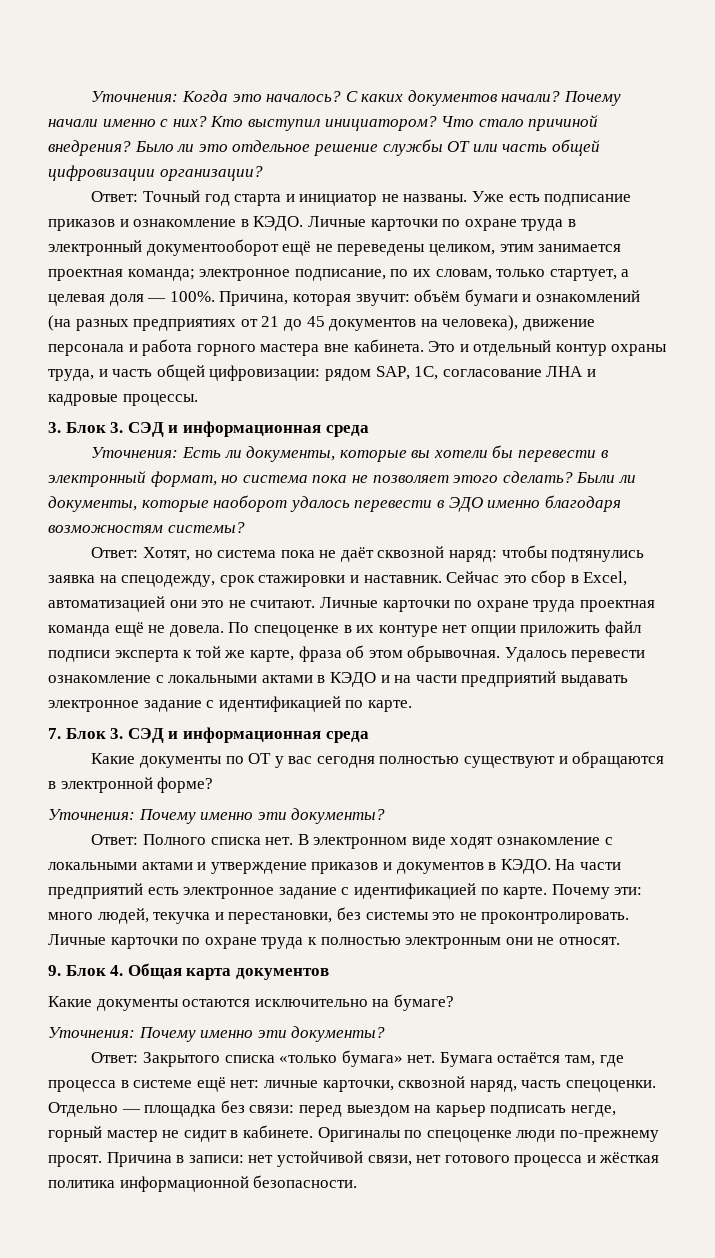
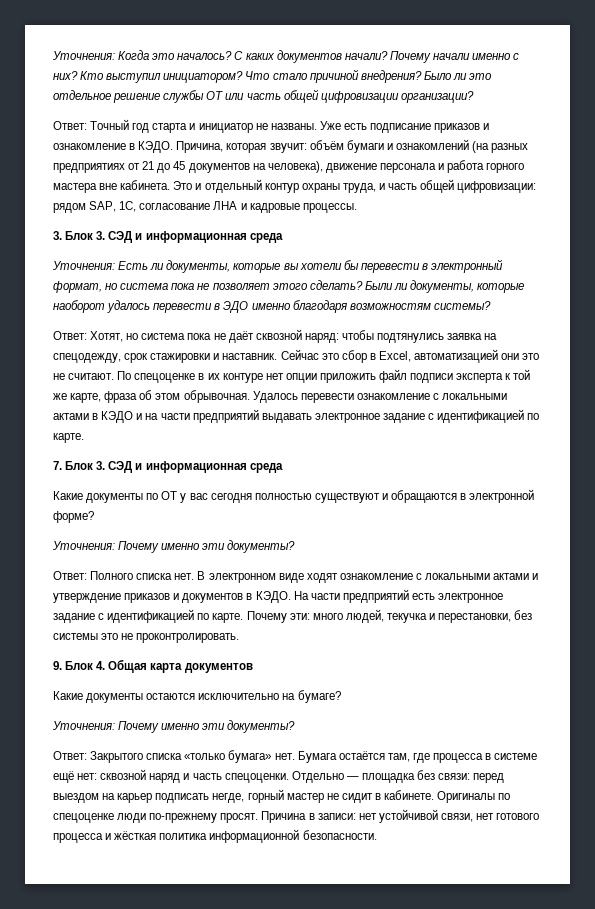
- Личные карточки по охране труда в электронный документооборот ещё не переведены целиком, этим занимается проектная команда; электронное подписание, по их словам, только стартует, а целевая доля — 100%.
- Личные карточки по охране труда проектная команда ещё не довела.
- Личные карточки по охране труда к полностью электронным они не относят.
- Бумага остаётся там, где процесса в системе ещё нет: личные карточки, сквозной наряд, часть спецоценки.
+ Бумага остаётся там, где процесса в системе ещё нет: сквозной наряд и часть спецоценки.

